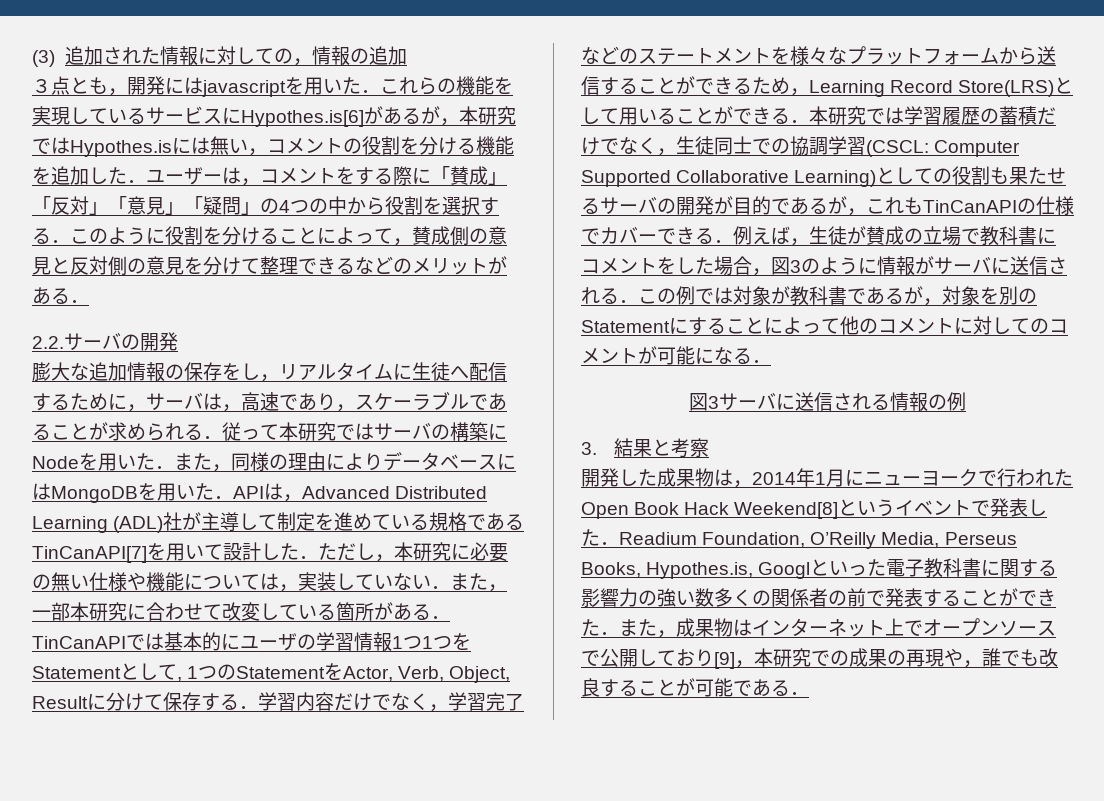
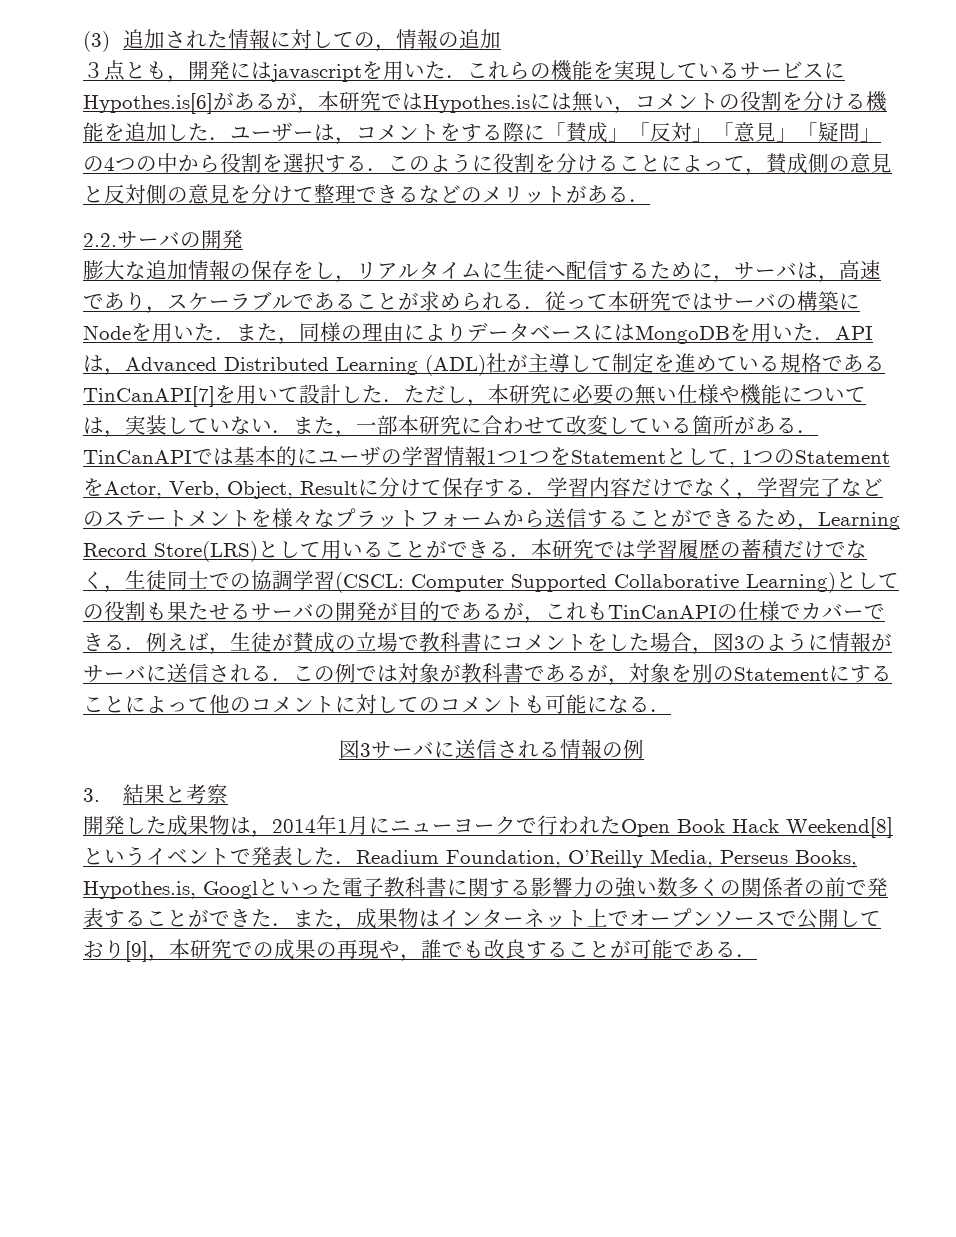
- Computer Supported Collaborative Learning)としての役割も果たせるサーバの開発が目的であるが，これもTinCanAPIの仕様でカバーできる．例えば，生徒が賛成の立場で教科書にコメントをした場合，図3のように情報がサーバに送信される．この例では対象が教科書であるが，対象を別のStatementにすることによって他のコメントに対してのコメントが可能になる．
+ Computer Supported Collaborative Learning)としての役割も果たせるサーバの開発が目的であるが，これもTinCanAPIの仕様でカバーできる．例えば，生徒が賛成の立場で教科書にコメントをした場合，図3のように情報がサーバに送信される．この例では対象が教科書であるが，対象を別のStatementにすることによって他のコメントに対してのコメントも可能になる．

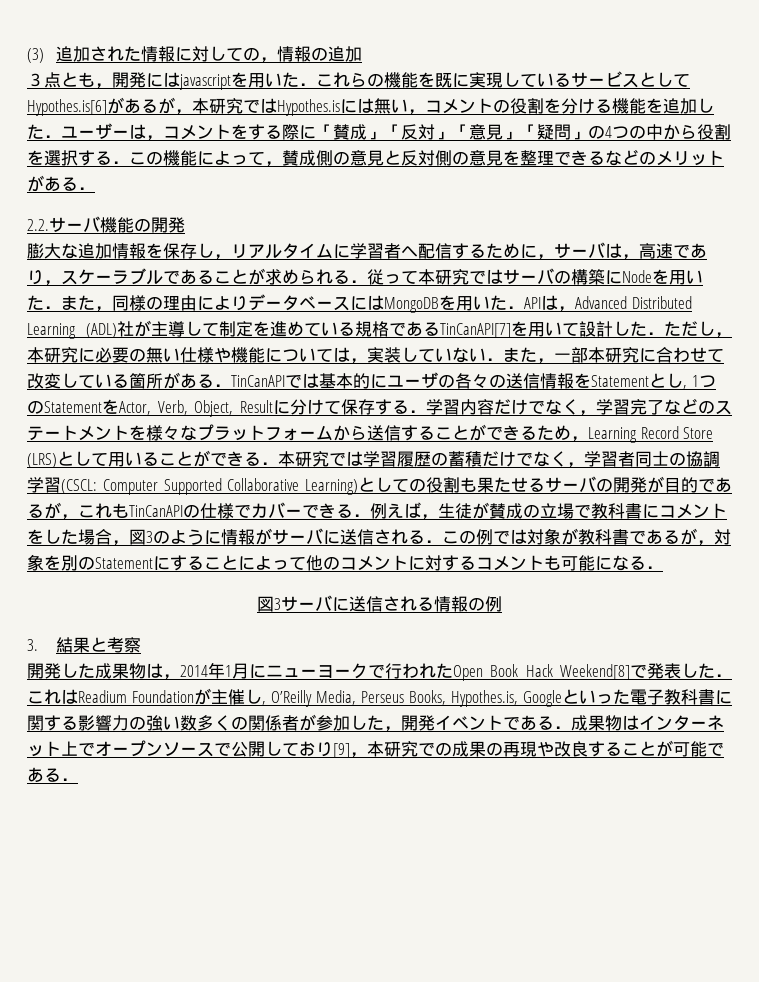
- ３点とも，開発にはjavascriptを用いた．これらの機能を実現しているサービスにHypothes.is[6]があるが，本研究ではHypothes.isには無い，コメントの役割を分ける機能を追加した．ユーザーは，コメントをする際に「賛成」「反対」「意見」「疑問」の4つの中から役割を選択する．このように役割を分けることによって，賛成側の意見と反対側の意見を分けて整理できるなどのメリットがある．
+ ３点とも，開発にはjavascriptを用いた．これらの機能を既に実現しているサービスとしてHypothes.is[6]があるが，本研究ではHypothes.isには無い，コメントの役割を分ける機能を追加した．ユーザーは，コメントをする際に「賛成」「反対」「意見」「疑問」の4つの中から役割を選択する．この機能によって，賛成側の意見と反対側の意見を整理できるなどのメリットがある．
- 2.2.サーバの開発
+ 2.2.サーバ機能の開発
- 膨大な追加情報の保存をし，リアルタイムに生徒へ配信するために，サーバは，高速であり，スケーラブルであることが求められる．従って本研究ではサーバの構築にNodeを用いた．また，同様の理由によりデータベースにはMongoDBを用いた．APIは，Advanced Distributed Learning (ADL)社が主導して制定を進めている規格であるTinCanAPI[7]を用いて設計した．ただし，本研究に必要の無い仕様や機能については，実装していない．また，一部本研究に合わせて改変している箇所がある．TinCanAPIでは基本的にユーザの学習情報1つ1つをStatementとして, 1つのStatementをActor, Verb, Object, Resultに分けて保存する．学習内容だけでなく，学習完了などのステートメントを様々なプラットフォームから送信することができるため，Learning Record Store(LRS)として用いることができる．本研究では学習履歴の蓄積だけでなく，生徒同士での協調学習(CSCL:
+ 膨大な追加情報を保存し，リアルタイムに学習者へ配信するために，サーバは，高速であり，スケーラブルであることが求められる．従って本研究ではサーバの構築にNodeを用いた．また，同様の理由によりデータベースにはMongoDBを用いた．APIは，Advanced Distributed Learning (ADL)社が主導して制定を進めている規格であるTinCanAPI[7]を用いて設計した．ただし，本研究に必要の無い仕様や機能については，実装していない．また，一部本研究に合わせて改変している箇所がある．TinCanAPIでは基本的にユーザの各々の送信情報をStatementとし, 1つのStatementをActor, Verb, Object, Resultに分けて保存する．学習内容だけでなく，学習完了などのステートメントを様々なプラットフォームから送信することができるため，Learning Record Store (LRS)として用いることができる．本研究では学習履歴の蓄積だけでなく，学習者同士の協調学習(CSCL:
- Computer Supported Collaborative Learning)としての役割も果たせるサーバの開発が目的であるが，これもTinCanAPIの仕様でカバーできる．例えば，生徒が賛成の立場で教科書にコメントをした場合，図3のように情報がサーバに送信される．この例では対象が教科書であるが，対象を別のStatementにすることによって他のコメントに対してのコメントも可能になる．
+ Computer Supported Collaborative Learning)としての役割も果たせるサーバの開発が目的であるが，これもTinCanAPIの仕様でカバーできる．例えば，生徒が賛成の立場で教科書にコメントをした場合，図3のように情報がサーバに送信される．この例では対象が教科書であるが，対象を別のStatementにすることによって他のコメントに対するコメントも可能になる．
- 開発した成果物は，2014年1月にニューヨークで行われたOpen Book Hack Weekend[8]というイベントで発表した．Readium Foundation, O’Reilly Media, Perseus Books, Hypothes.is, Googlといった電子教科書に関する影響力の強い数多くの関係者の前で発表することができた．また，成果物はインターネット上でオープンソースで公開しており[9]，本研究での成果の再現や，誰でも改良することが可能である．
+ 開発した成果物は，2014年1月にニューヨークで行われたOpen Book Hack Weekend[8]で発表した．これはReadium Foundationが主催し, O’Reilly Media, Perseus Books, Hypothes.is, Googleといった電子教科書に関する影響力の強い数多くの関係者が参加した，開発イベントである．成果物はインターネット上でオープンソースで公開しており[9]，本研究での成果の再現や改良することが可能である．

